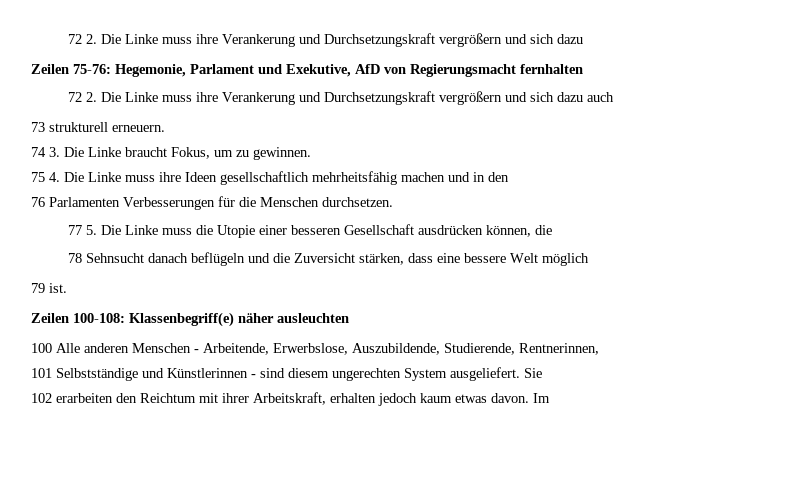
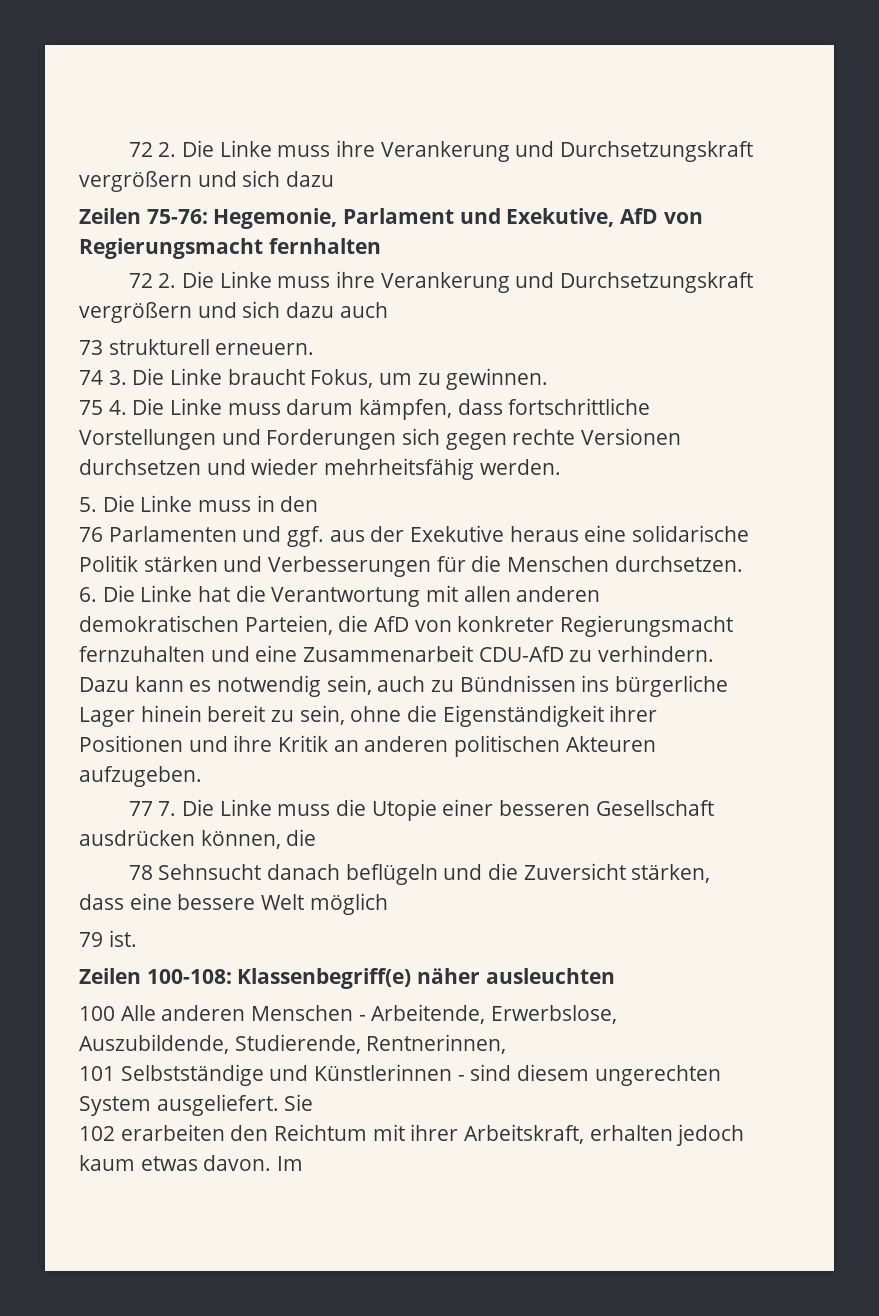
- 75 4. Die Linke muss ihre Ideen gesellschaftlich mehrheitsfähig machen und in den
- 76 Parlamenten Verbesserungen für die Menschen durchsetzen.
+ 75 4. Die Linke muss darum kämpfen, dass fortschrittliche Vorstellungen und Forderungen sich gegen rechte Versionen durchsetzen und wieder mehrheitsfähig werden.
+ 5. Die Linke muss in den
+ 76 Parlamenten und ggf. aus der Exekutive heraus eine solidarische Politik stärken und Verbesserungen für die Menschen durchsetzen. 6. Die Linke hat die Verantwortung mit allen anderen demokratischen Parteien, die AfD von konkreter Regierungsmacht fernzuhalten und eine Zusammenarbeit CDU-AfD zu verhindern. Dazu kann es notwendig sein, auch zu Bündnissen ins bürgerliche Lager hinein bereit zu sein, ohne die Eigenständigkeit ihrer Positionen und ihre Kritik an anderen politischen Akteuren aufzugeben.
- 77 5. Die Linke muss die Utopie einer besseren Gesellschaft ausdrücken können, die
+ 77 7. Die Linke muss die Utopie einer besseren Gesellschaft ausdrücken können, die

